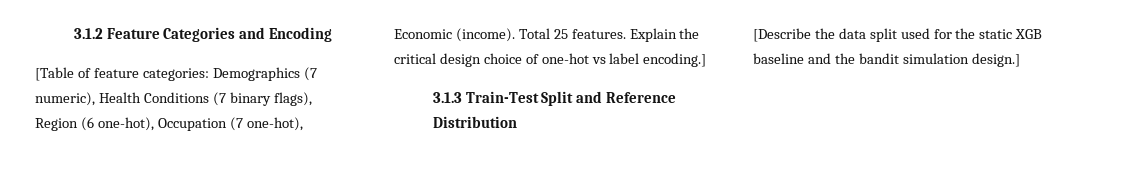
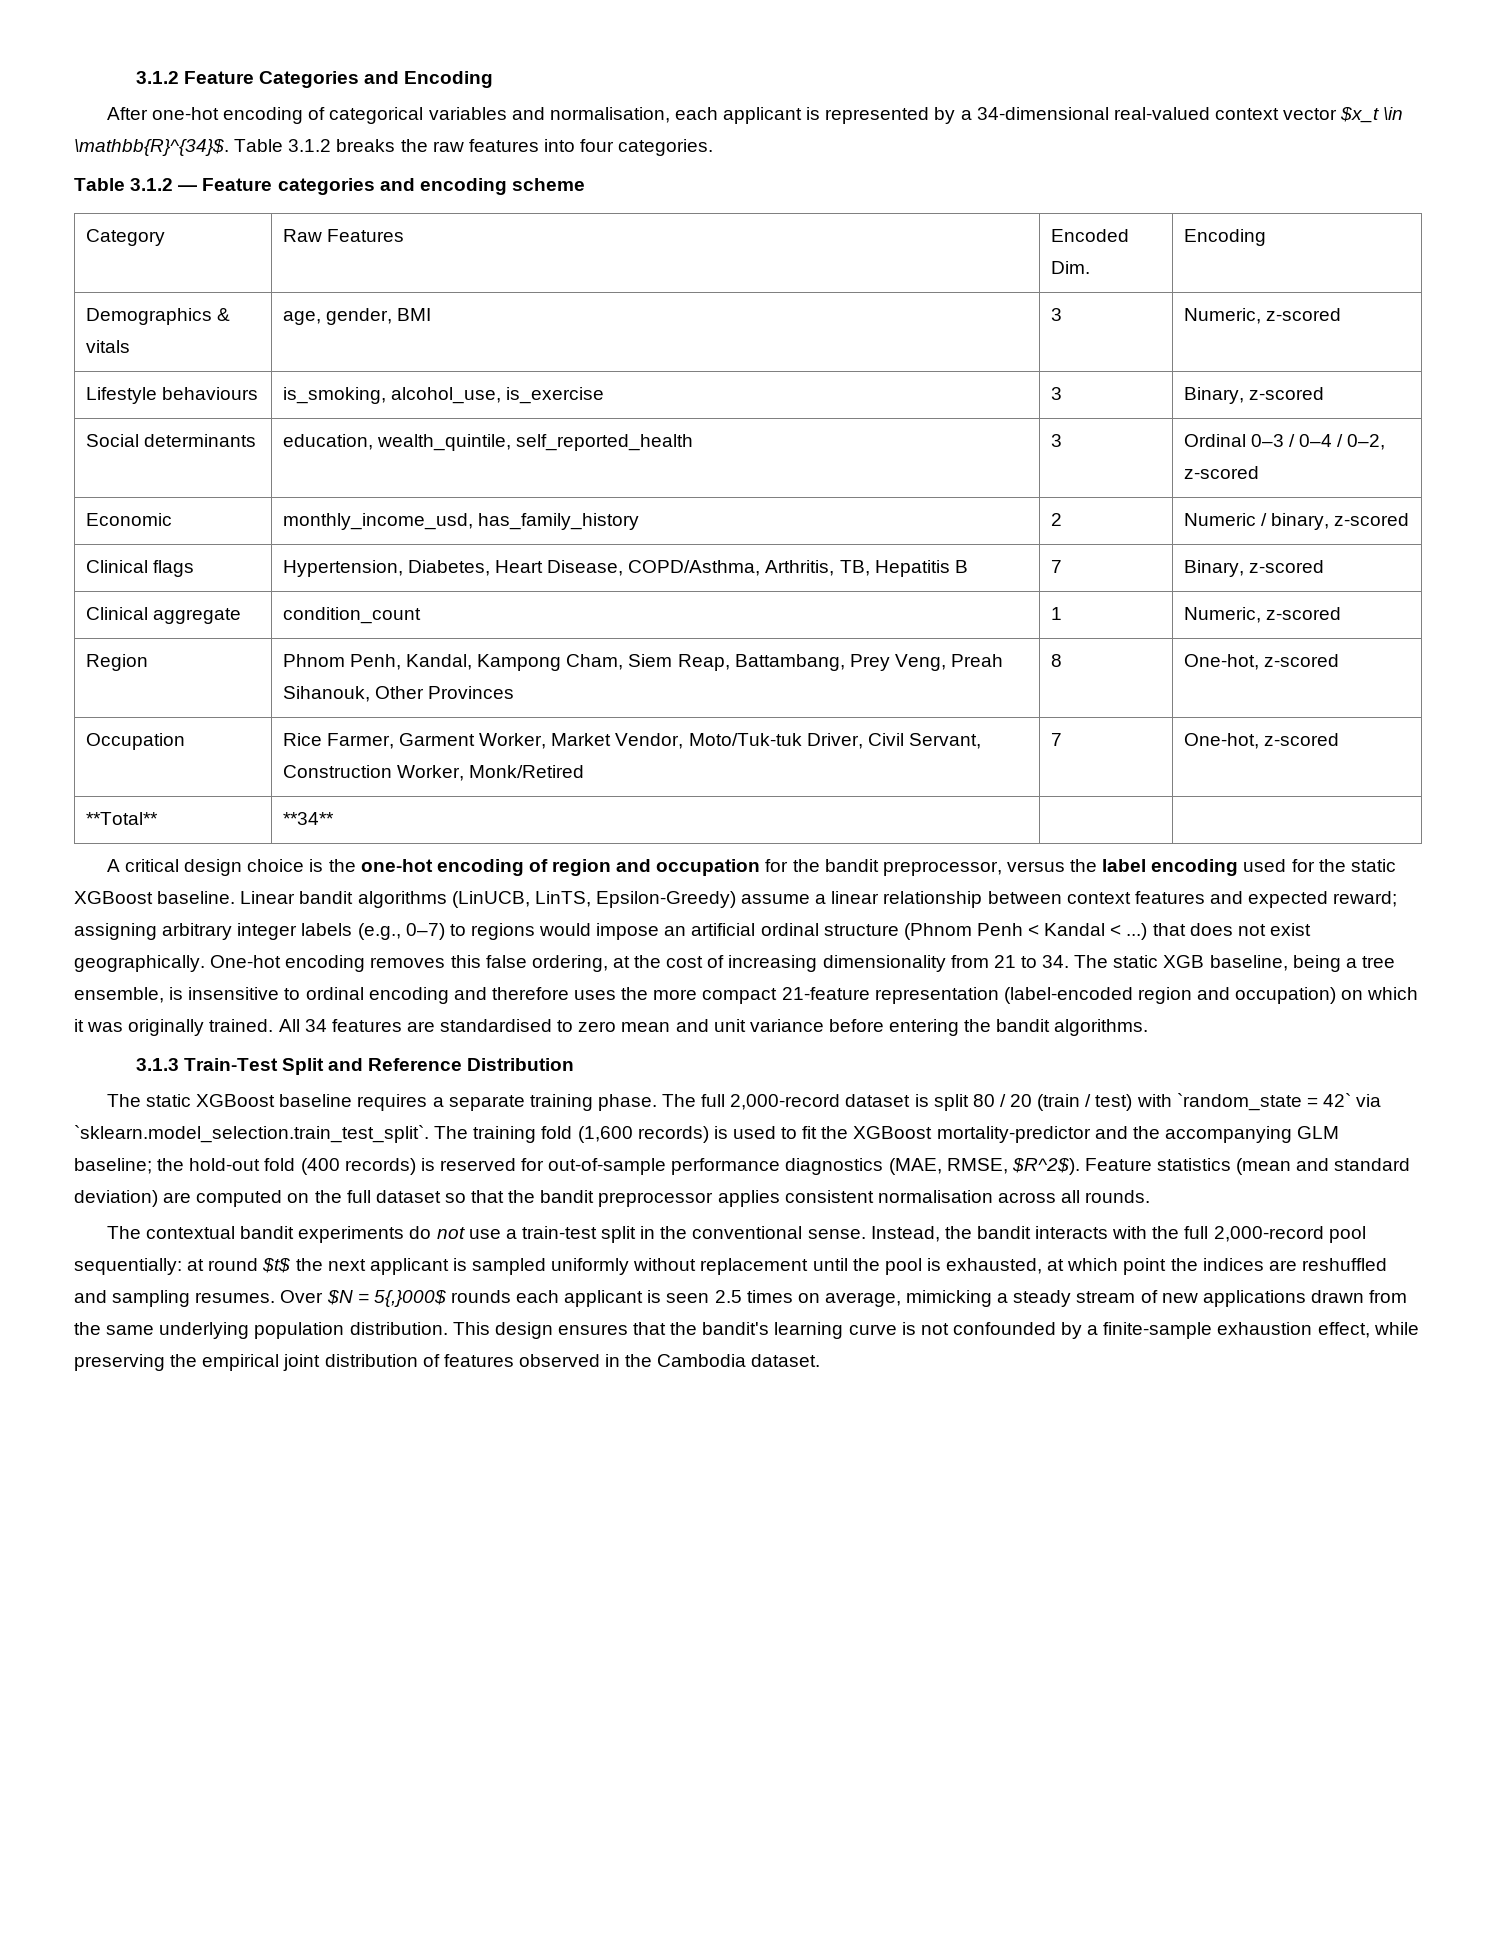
- [Table of feature categories: Demographics (7 numeric), Health Conditions (7 binary flags), Region (6 one-hot), Occupation (7 one-hot), Economic (income). Total 25 features. Explain the critical design choice of one-hot vs label encoding.]
+ After one-hot encoding of categorical variables and normalisation, each applicant is represented by a 34-dimensional real-valued context vector $x_t \in \mathbb{R}^{34}$. Table 3.1.2 breaks the raw features into four categories.
+ Table 3.1.2 — Feature categories and encoding scheme
+ Category | Raw Features | Encoded Dim. | Encoding
+ Demographics & vitals | age, gender, BMI | 3 | Numeric, z-scored
+ Lifestyle behaviours | is_smoking, alcohol_use, is_exercise | 3 | Binary, z-scored
+ Social determinants | education, wealth_quintile, self_reported_health | 3 | Ordinal 0–3 / 0–4 / 0–2, z-scored
+ Economic | monthly_income_usd, has_family_history | 2 | Numeric / binary, z-scored
+ Clinical flags | Hypertension, Diabetes, Heart Disease, COPD/Asthma, Arthritis, TB, Hepatitis B | 7 | Binary, z-scored
+ Clinical aggregate | condition_count | 1 | Numeric, z-scored
+ Region | Phnom Penh, Kandal, Kampong Cham, Siem Reap, Battambang, Prey Veng, Preah Sihanouk, Other Provinces | 8 | One-hot, z-scored
+ Occupation | Rice Farmer, Garment Worker, Market Vendor, Moto/Tuk-tuk Driver, Civil Servant, Construction Worker, Monk/Retired | 7 | One-hot, z-scored
+ **Total** | **34** | |
+ A critical design choice is the one-hot encoding of region and occupation for the bandit preprocessor, versus the label encoding used for the static XGBoost baseline. Linear bandit algorithms (LinUCB, LinTS, Epsilon-Greedy) assume a linear relationship between context features and expected reward; assigning arbitrary integer labels (e.g., 0–7) to regions would impose an artificial ordinal structure (Phnom Penh < Kandal < ...) that does not exist geographically. One-hot encoding removes this false ordering, at the cost of increasing dimensionality from 21 to 34. The static XGB baseline, being a tree ensemble, is insensitive to ordinal encoding and therefore uses the more compact 21-feature representation (label-encoded region and occupation) on which it was originally trained. All 34 features are standardised to zero mean and unit variance before entering the bandit algorithms.
- [Describe the data split used for the static XGB baseline and the bandit simulation design.]
+ The static XGBoost baseline requires a separate training phase. The full 2,000-record dataset is split 80 / 20 (train / test) with `random_state = 42` via `sklearn.model_selection.train_test_split`. The training fold (1,600 records) is used to fit the XGBoost mortality-predictor and the accompanying GLM baseline; the hold-out fold (400 records) is reserved for out-of-sample performance diagnostics (MAE, RMSE, $R^2$). Feature statistics (mean and standard deviation) are computed on the full dataset so that the bandit preprocessor applies consistent normalisation across all rounds.
+ The contextual bandit experiments do not use a train-test split in the conventional sense. Instead, the bandit interacts with the full 2,000-record pool sequentially: at round $t$ the next applicant is sampled uniformly without replacement until the pool is exhausted, at which point the indices are reshuffled and sampling resumes. Over $N = 5{,}000$ rounds each applicant is seen 2.5 times on average, mimicking a steady stream of new applications drawn from the same underlying population distribution. This design ensures that the bandit's learning curve is not confounded by a finite-sample exhaustion effect, while preserving the empirical joint distribution of features observed in the Cambodia dataset.

